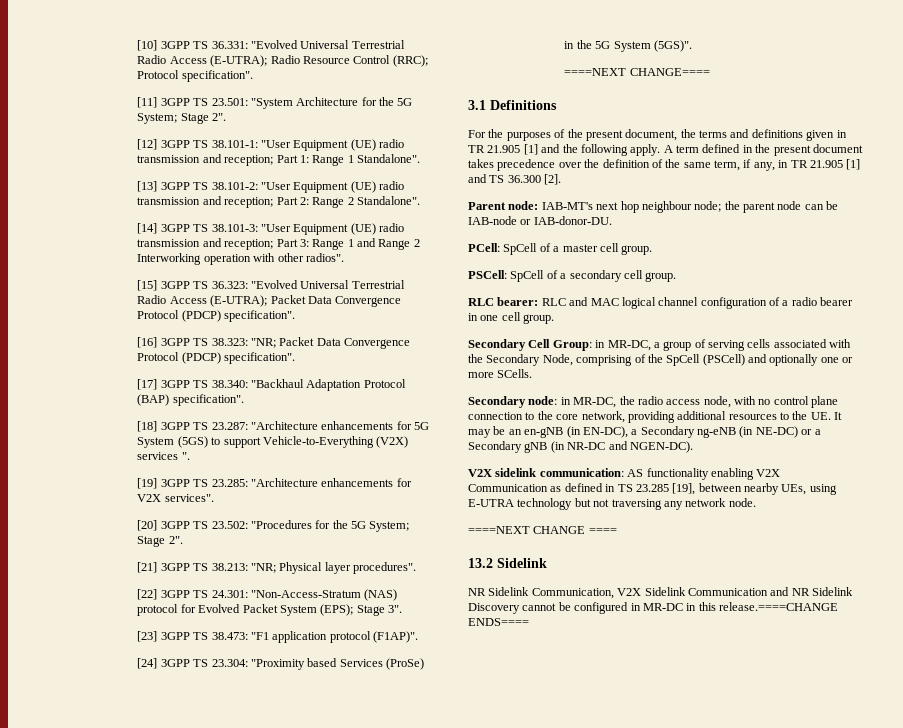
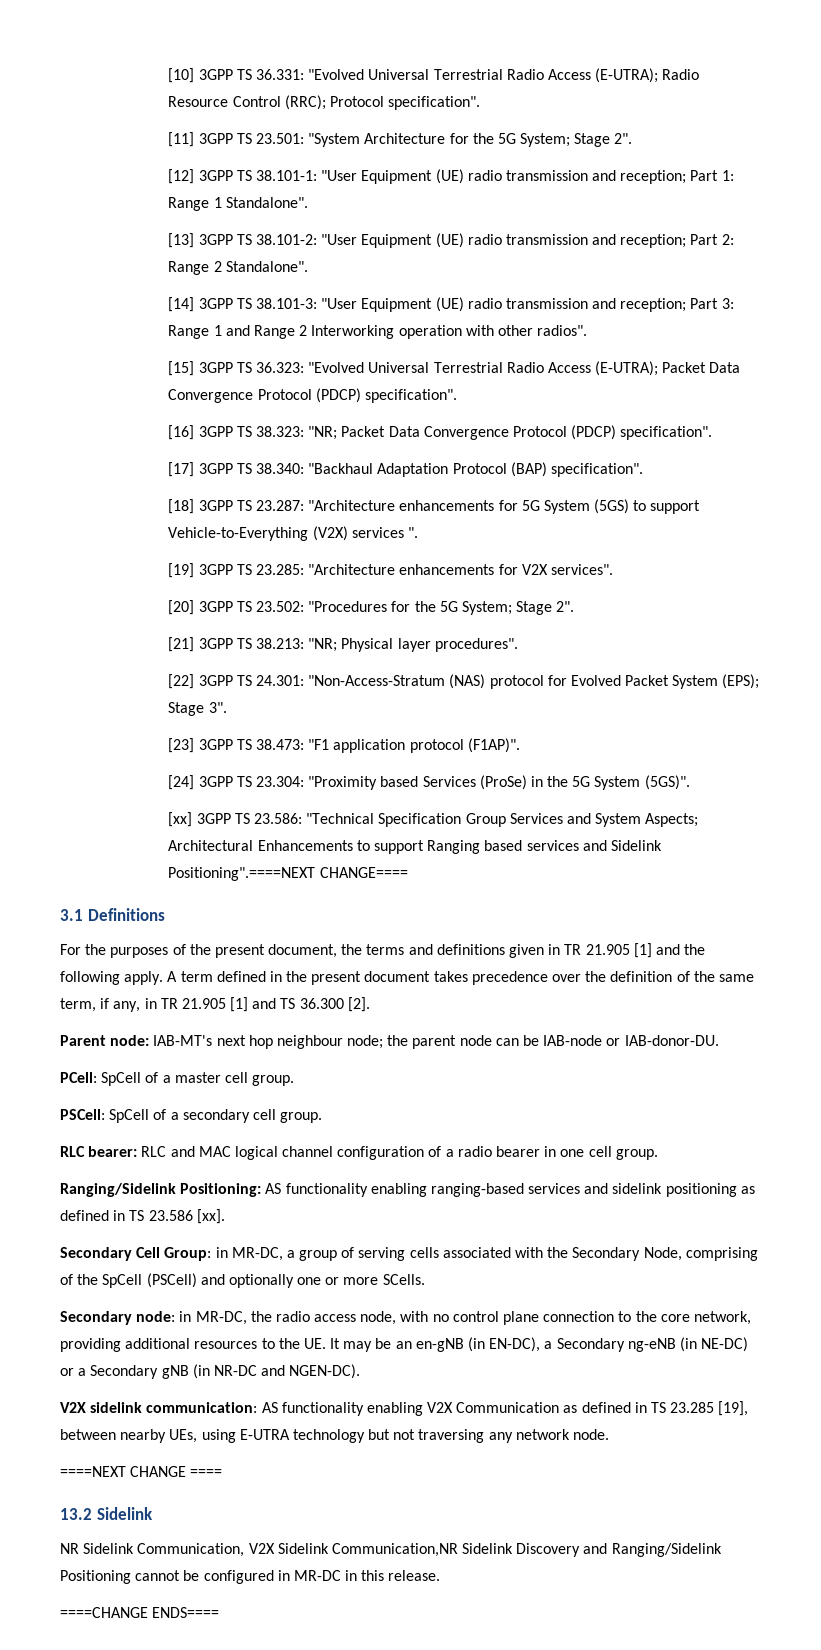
- ====NEXT CHANGE====
+ [xx] 3GPP TS 23.586: "Technical Specification Group Services and System Aspects; Architectural Enhancements to support Ranging based services and Sidelink Positioning".====NEXT CHANGE====
+ Ranging/Sidelink Positioning: AS functionality enabling ranging-based services and sidelink positioning as defined in TS 23.586 [xx].
- NR Sidelink Communication, V2X Sidelink Communication and NR Sidelink Discovery cannot be configured in MR-DC in this release.====CHANGE ENDS====
+ NR Sidelink Communication, V2X Sidelink Communication,NR Sidelink Discovery and Ranging/Sidelink Positioning cannot be configured in MR-DC in this release.
+ ====CHANGE ENDS====

